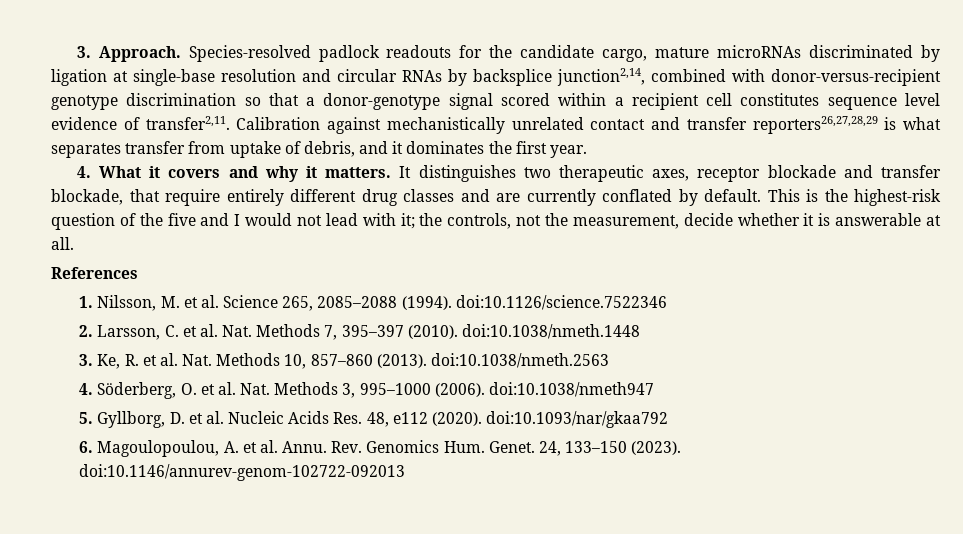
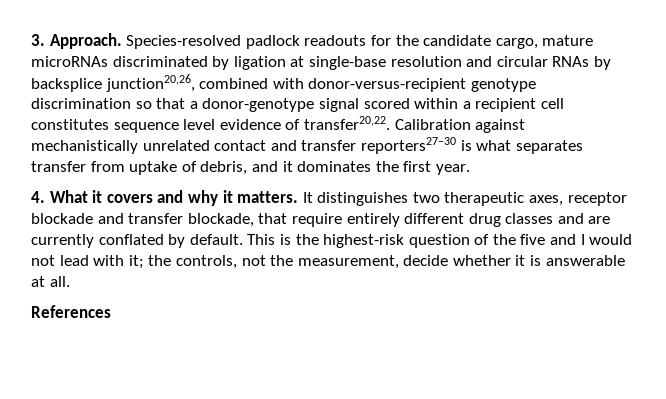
- Species-resolved padlock readouts for the candidate cargo, mature microRNAs discriminated by ligation at single-base resolution and circular RNAs by backsplice junction2,14, combined with donor-versus-recipient genotype discrimination so that a donor-genotype signal scored within a recipient cell constitutes sequence level evidence of transfer2,11.
+ Species-resolved padlock readouts for the candidate cargo, mature microRNAs discriminated by ligation at single-base resolution and circular RNAs by backsplice junction20,26, combined with donor-versus-recipient genotype discrimination so that a donor-genotype signal scored within a recipient cell constitutes sequence level evidence of transfer20,22.
- Calibration against mechanistically unrelated contact and transfer reporters26,27,28,29 is what separates transfer from uptake of debris, and it dominates the first year.
+ Calibration against mechanistically unrelated contact and transfer reporters27–30 is what separates transfer from uptake of debris, and it dominates the first year.
- 1. Nilsson, M. et al. Science 265, 2085–2088 (1994). doi:10.1126/science.7522346
- 2. Larsson, C. et al. Nat. Methods 7, 395–397 (2010). doi:10.1038/nmeth.1448
- 3. Ke, R. et al. Nat. Methods 10, 857–860 (2013). doi:10.1038/nmeth.2563
- 4. Söderberg, O. et al. Nat. Methods 3, 995–1000 (2006). doi:10.1038/nmeth947
- 5. Gyllborg, D. et al. Nucleic Acids Res. 48, e112 (2020). doi:10.1093/nar/gkaa792
- 6. Magoulopoulou, A. et al. Annu. Rev. Genomics Hum. Genet. 24, 133–150 (2023). doi:10.1146/annurev-genom-102722-092013

